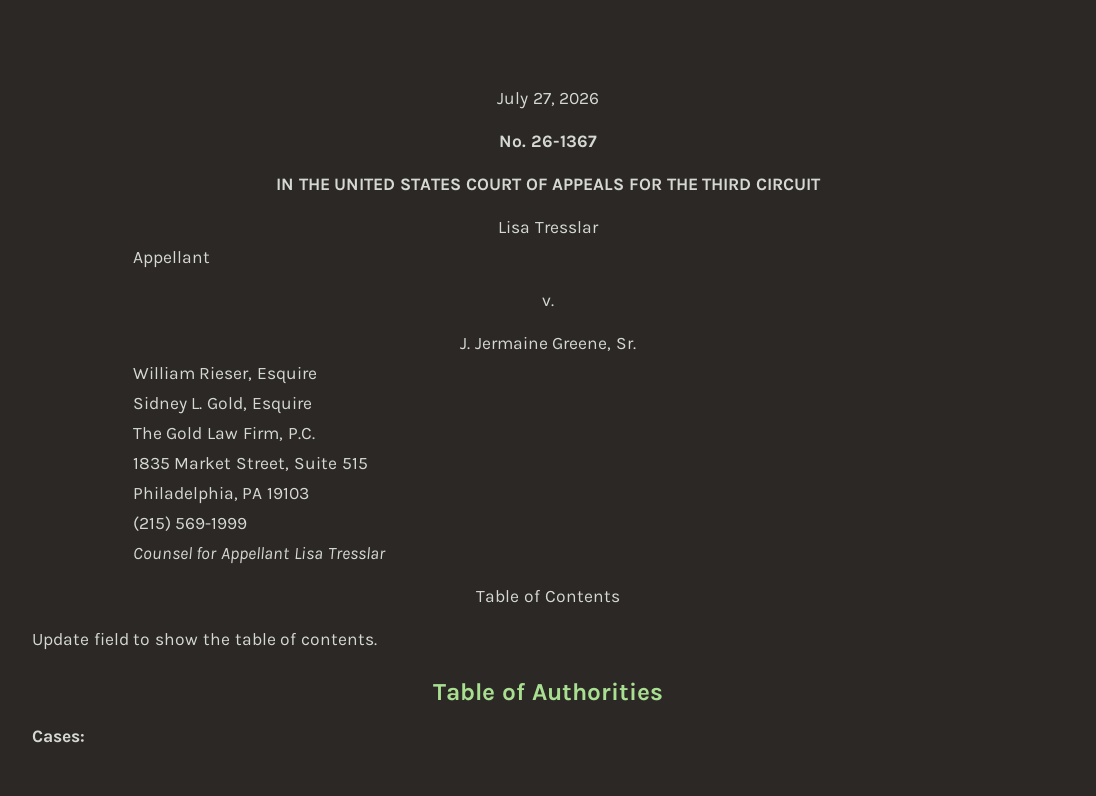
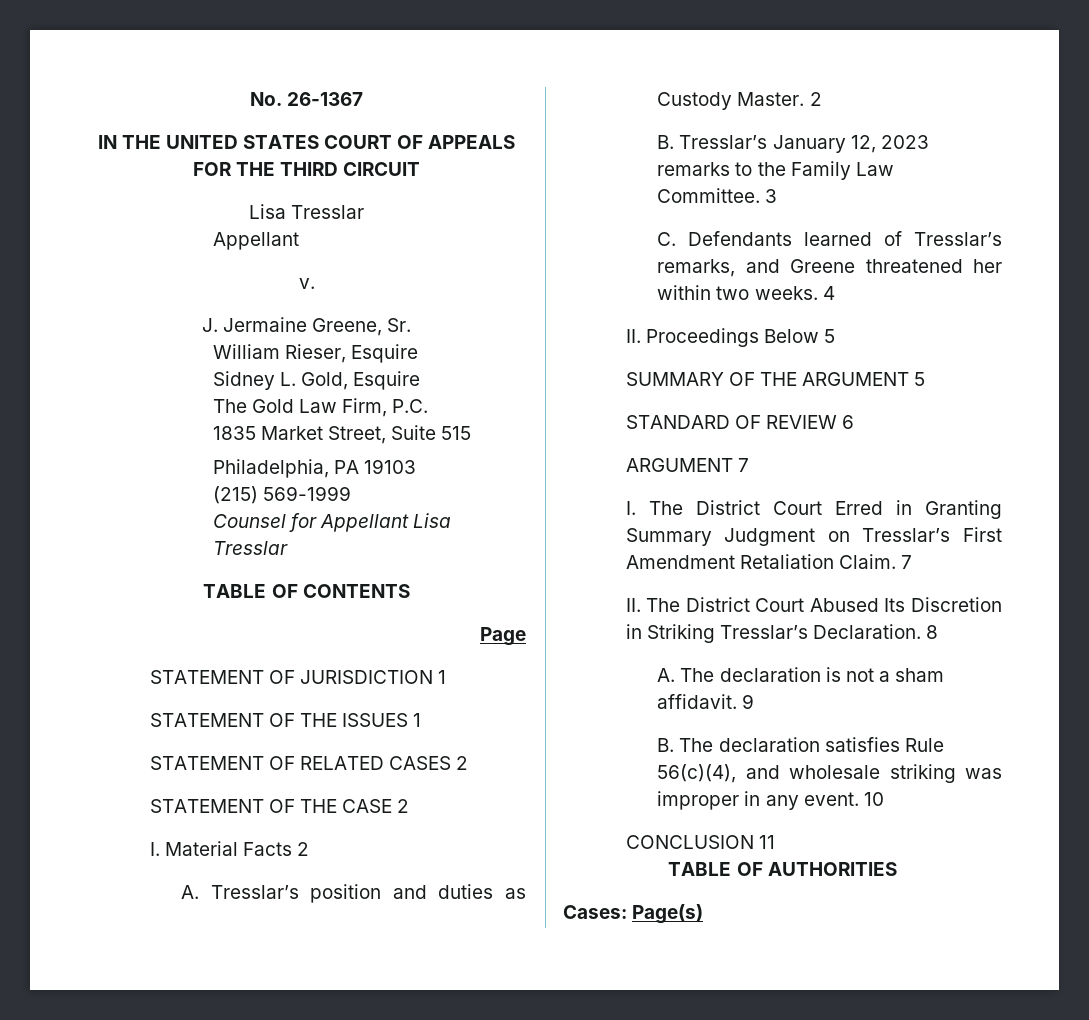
- July 27, 2026
- Table of Contents
- Update field to show the table of contents.
- Table of Authorities
+ TABLE OF CONTENTS
+ Page
+ STATEMENT OF JURISDICTION 1
+ STATEMENT OF THE ISSUES 1
+ STATEMENT OF RELATED CASES 2
+ STATEMENT OF THE CASE 2
+ I. Material Facts 2
+ A. Tresslar’s position and duties as Custody Master. 2
+ B. Tresslar’s January 12, 2023 remarks to the Family Law Committee. 3
+ C. Defendants learned of Tresslar’s remarks, and Greene threatened her within two weeks. 4
+ II. Proceedings Below 5
+ SUMMARY OF THE ARGUMENT 5
+ STANDARD OF REVIEW 6
+ ARGUMENT 7
+ I. The District Court Erred in Granting Summary Judgment on Tresslar’s First Amendment Retaliation Claim. 7
+ II. The District Court Abused Its Discretion in Striking Tresslar’s Declaration. 8
+ A. The declaration is not a sham affidavit. 9
+ B. The declaration satisfies Rule 56(c)(4), and wholesale striking was improper in any event. 10
+ CONCLUSION 11
+ TABLE OF AUTHORITIES
- Cases:
+ Cases: Page(s)

